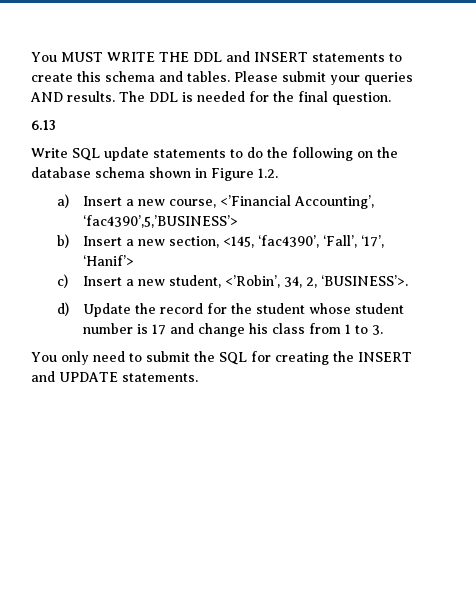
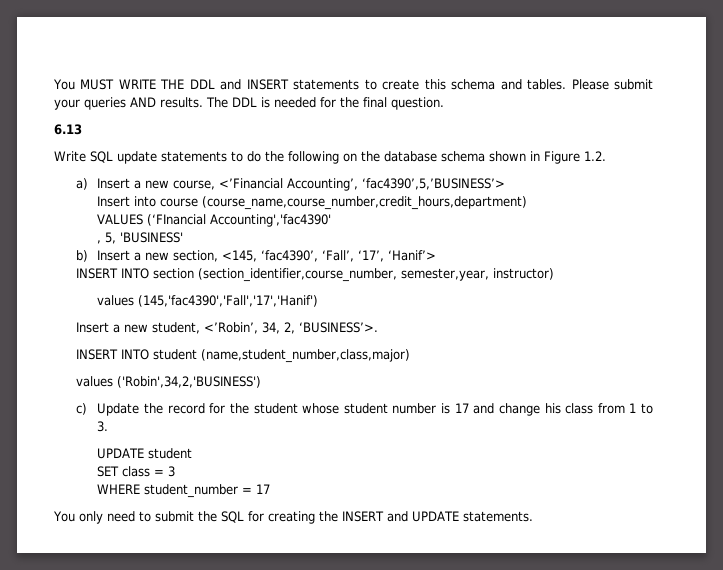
+ Insert into course (course_name,course_number,credit_hours,department)
+ VALUES (‘FInancial Accounting','fac4390'
+ , 5, 'BUSINESS'
- c) Insert a new student, <’Robin’, 34, 2, ‘BUSINESS’>.
+ INSERT INTO section (section_identifier,course_number, semester,year, instructor)
+ values (145,'fac4390','Fall','17','Hanif')
+ Insert a new student, <’Robin’, 34, 2, ‘BUSINESS’>.
- d) Update the record for the student whose student number is 17 and change his class from 1 to 3.
+ INSERT INTO student (name,student_number,class,major)
+ values ('Robin',34,2,'BUSINESS')
+ c) Update the record for the student whose student number is 17 and change his class from 1 to 3.
+ UPDATE student
+ SET class = 3
+ WHERE student_number = 17

